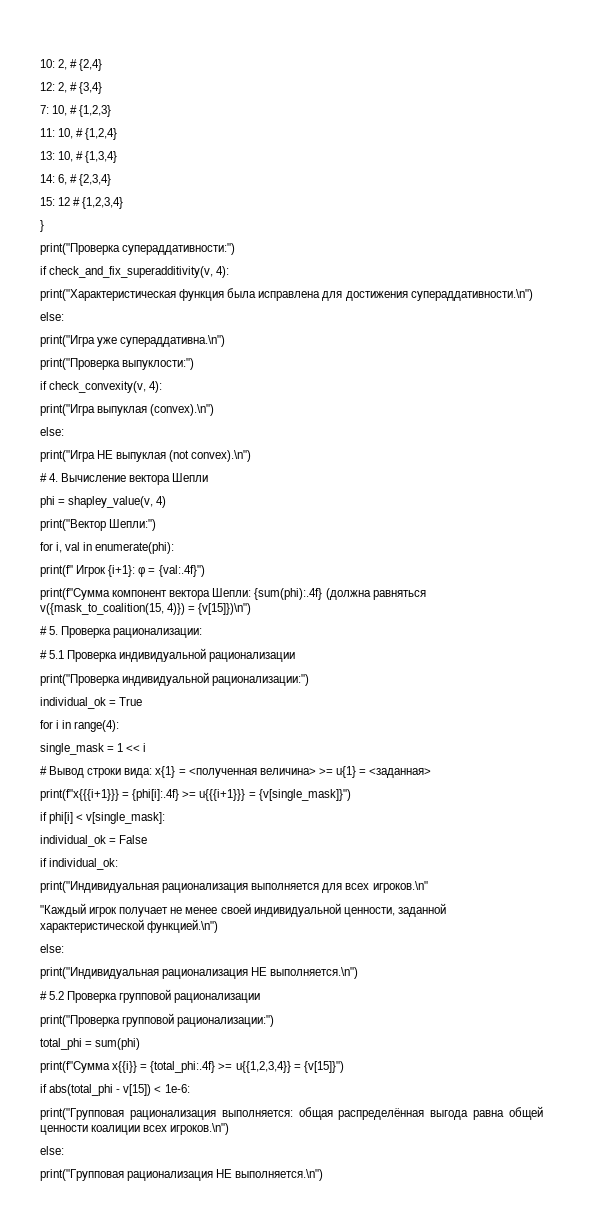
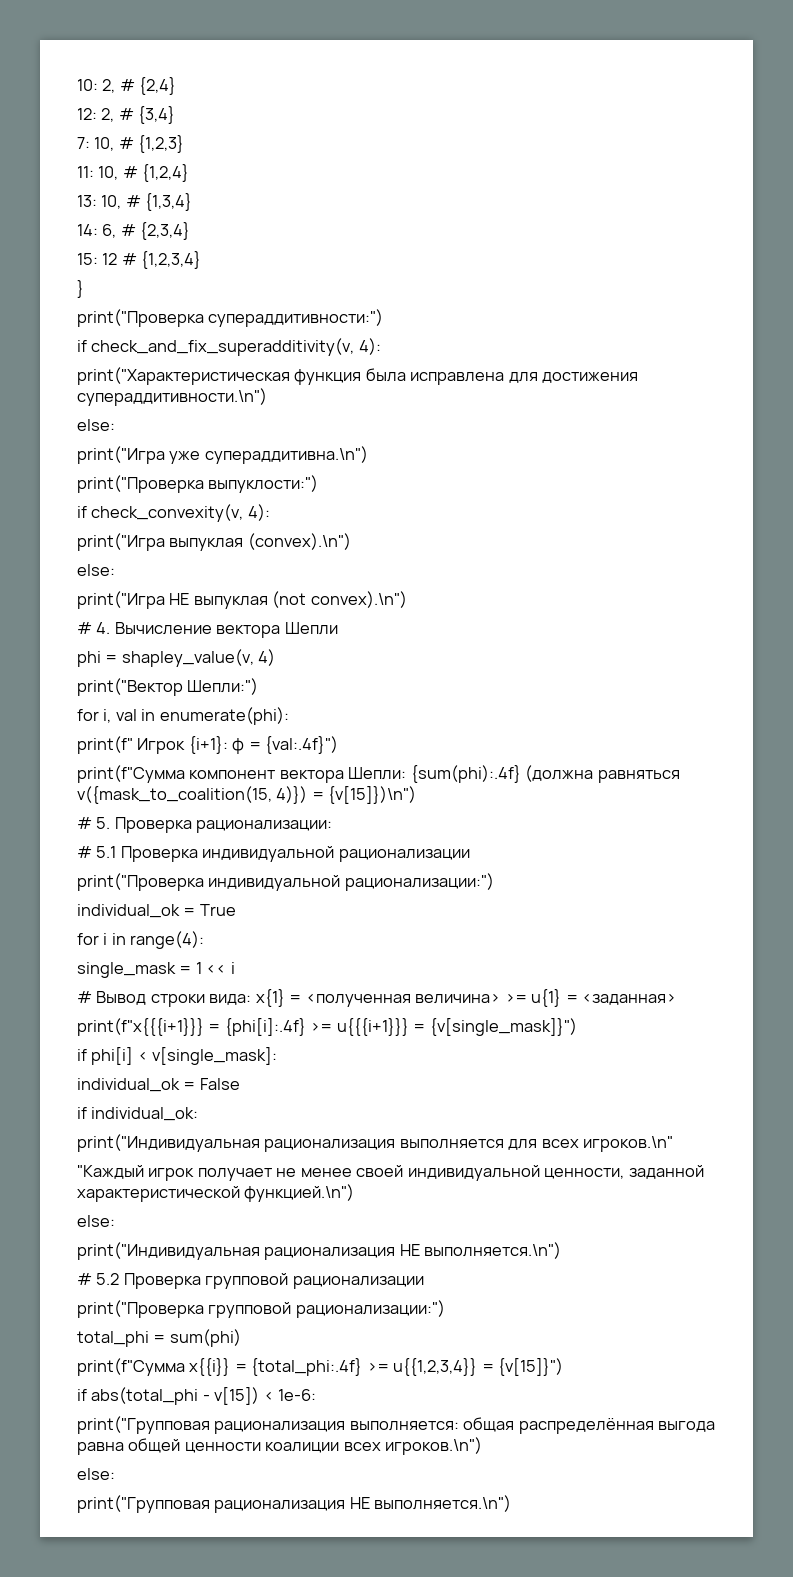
- print("Проверка супераддативности:")
+ print("Проверка супераддитивности:")
- print("Характеристическая функция была исправлена для достижения супераддативности.\n")
+ print("Характеристическая функция была исправлена для достижения супераддитивности.\n")
- print("Игра уже супераддативна.\n")
+ print("Игра уже супераддитивна.\n")

